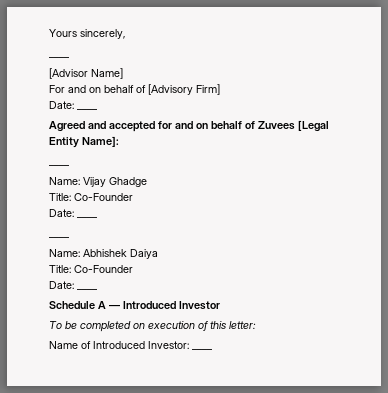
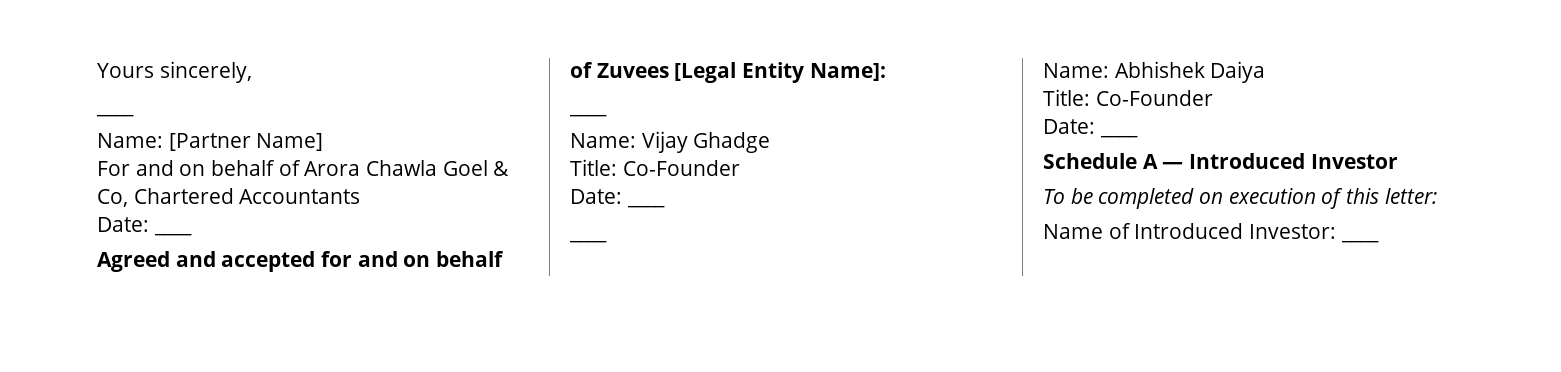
- [Advisor Name]
+ Name: [Partner Name]
- For and on behalf of [Advisory Firm]
+ For and on behalf of Arora Chawla Goel & Co, Chartered Accountants

